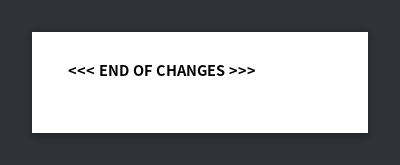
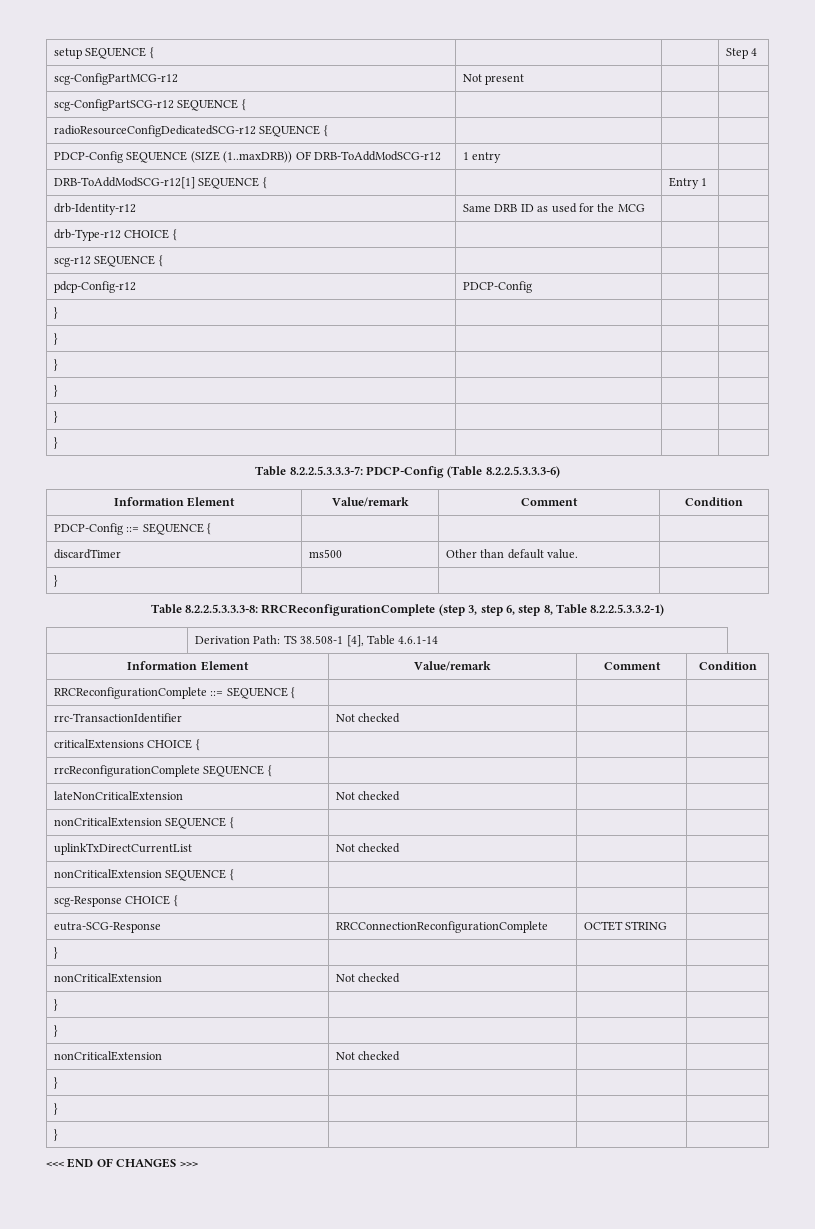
+ setup SEQUENCE { | | | Step 4
+ scg-ConfigPartMCG-r12 | Not present | |
+ scg-ConfigPartSCG-r12 SEQUENCE { | | |
+ radioResourceConfigDedicatedSCG-r12 SEQUENCE { | | |
+ PDCP-Config SEQUENCE (SIZE (1..maxDRB)) OF DRB-ToAddModSCG-r12 | 1 entry | |
+ DRB-ToAddModSCG-r12[1] SEQUENCE { | | Entry 1 |
+ drb-Identity-r12 | Same DRB ID as used for the MCG | |
+ drb-Type-r12 CHOICE { | | |
+ scg-r12 SEQUENCE { | | |
+ pdcp-Config-r12 | PDCP-Config | |
+ } | | |
+ } | | |
+ } | | |
+ } | | |
+ } | | |
+ } | | |
+ Table 8.2.2.5.3.3.3-7: PDCP-Config (Table 8.2.2.5.3.3.3-6)
+ Information Element | Value/remark | Comment | Condition
+ PDCP-Config ::= SEQUENCE { | | |
+ discardTimer | ms500 | Other than default value. |
+ } | | |
+ Table 8.2.2.5.3.3.3-8: RRCReconfigurationComplete (step 3, step 6, step 8, Table 8.2.2.5.3.3.2-1)
+ | Derivation Path: TS 38.508-1 [4], Table 4.6.1-14
+ Information Element | Value/remark | Comment | Condition
+ RRCReconfigurationComplete ::= SEQUENCE { | | |
+ rrc-TransactionIdentifier | Not checked | |
+ criticalExtensions CHOICE { | | |
+ rrcReconfigurationComplete SEQUENCE { | | |
+ lateNonCriticalExtension | Not checked | |
+ nonCriticalExtension SEQUENCE { | | |
+ uplinkTxDirectCurrentList | Not checked | |
+ nonCriticalExtension SEQUENCE { | | |
+ scg-Response CHOICE { | | |
+ eutra-SCG-Response | RRCConnectionReconfigurationComplete | OCTET STRING |
+ } | | |
+ nonCriticalExtension | Not checked | |
+ } | | |
+ } | | |
+ nonCriticalExtension | Not checked | |
+ } | | |
+ } | | |
+ } | | |

